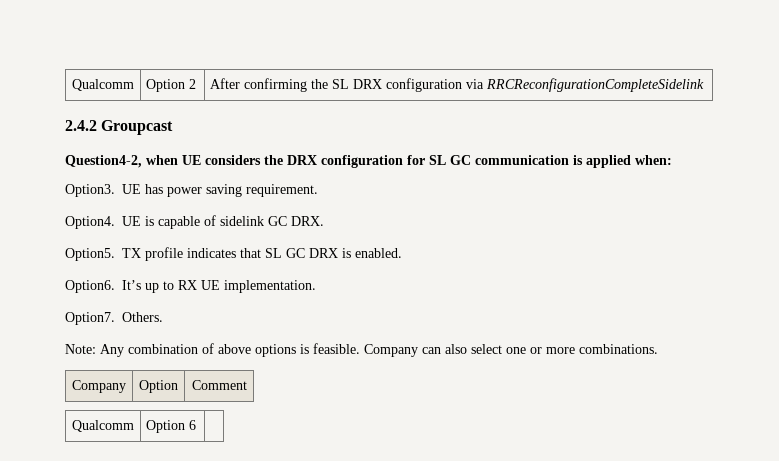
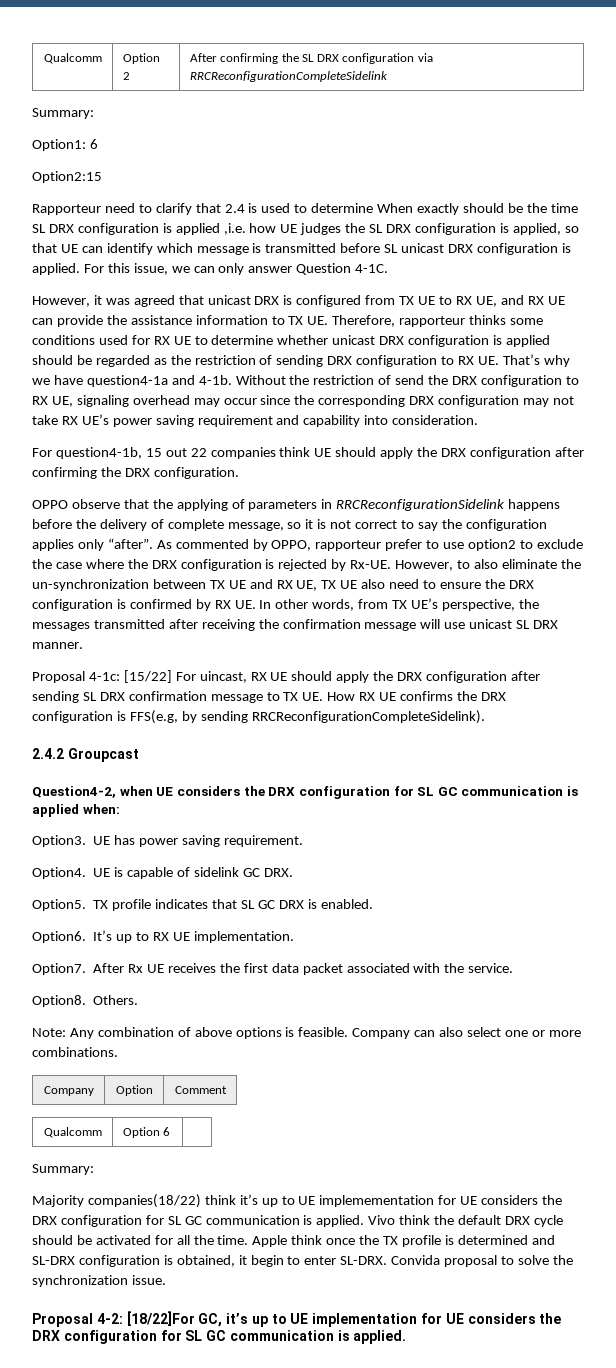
  Qualcomm | Option 2 | After confirming the SL DRX configuration via RRCReconfigurationCompleteSidelink
+ Summary:
+ Option1: 6
+ Option2:15
+ Rapporteur need to clarify that 2.4 is used to determine When exactly should be the time SL DRX configuration is applied ,i.e. how UE judges the SL DRX configuration is applied, so that UE can identify which message is transmitted before SL unicast DRX configuration is applied. For this issue, we can only answer Question 4-1C.
+ However, it was agreed that unicast DRX is configured from TX UE to RX UE, and RX UE can provide the assistance information to TX UE. Therefore, rapporteur thinks some conditions used for RX UE to determine whether unicast DRX configuration is applied should be regarded as the restriction of sending DRX configuration to RX UE. That’s why we have question4-1a and 4-1b. Without the restriction of send the DRX configuration to RX UE, signaling overhead may occur since the corresponding DRX configuration may not take RX UE’s power saving requirement and capability into consideration.
+ For question4-1b, 15 out 22 companies think UE should apply the DRX configuration after confirming the DRX configuration.
+ OPPO observe that the applying of parameters in RRCReconfigurationSidelink happens before the delivery of complete message, so it is not correct to say the configuration applies only “after”. As commented by OPPO, rapporteur prefer to use option2 to exclude the case where the DRX configuration is rejected by Rx-UE. However, to also eliminate the un-synchronization between TX UE and RX UE, TX UE also need to ensure the DRX configuration is confirmed by RX UE. In other words, from TX UE’s perspective, the messages transmitted after receiving the confirmation message will use unicast SL DRX manner.
+ Proposal 4-1c: [15/22] For uincast, RX UE should apply the DRX configuration after sending SL DRX confirmation message to TX UE. How RX UE confirms the DRX configuration is FFS(e.g, by sending RRCReconfigurationCompleteSidelink).
+ After Rx UE receives the first data packet associated with the service.
+ Option8.
  Qualcomm | Option 6 |
+ Summary:
+ Majority companies(18/22) think it’s up to UE implemementation for UE considers the DRX configuration for SL GC communication is applied. Vivo think the default DRX cycle should be activated for all the time. Apple think once the TX profile is determined and SL-DRX configuration is obtained, it begin to enter SL-DRX. Convida proposal to solve the synchronization issue.
+ Proposal 4-2: [18/22]For GC, it’s up to UE implementation for UE considers the DRX configuration for SL GC communication is applied.

